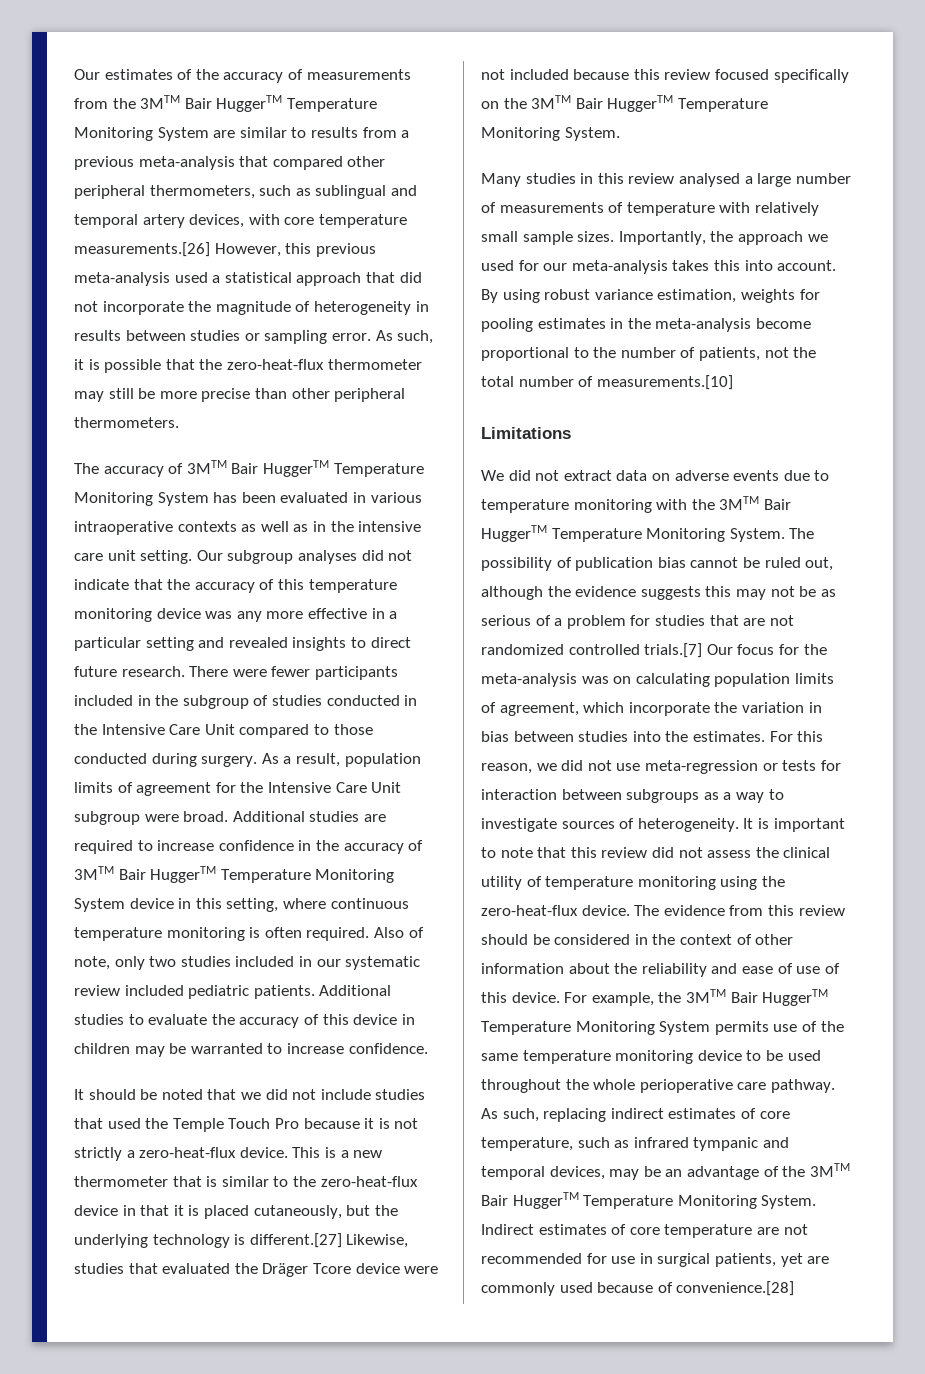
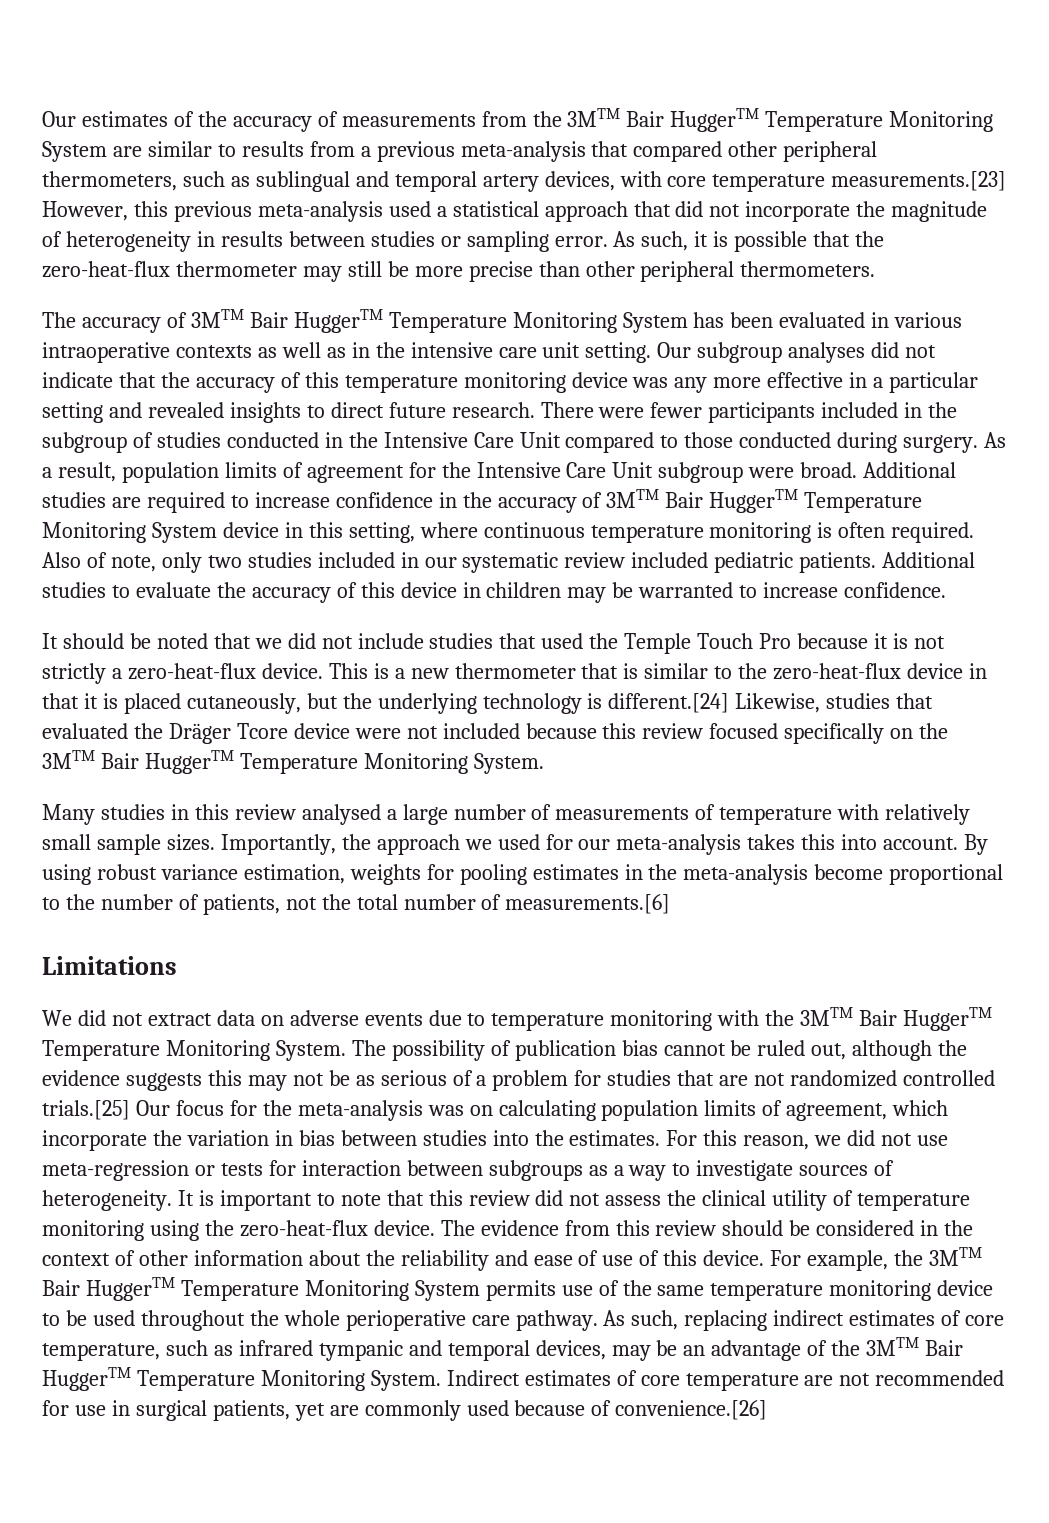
- Our estimates of the accuracy of measurements from the 3MTM Bair HuggerTM Temperature Monitoring System are similar to results from a previous meta-analysis that compared other peripheral thermometers, such as sublingual and temporal artery devices, with core temperature measurements.[26] However, this previous meta-analysis used a statistical approach that did not incorporate the magnitude of heterogeneity in results between studies or sampling error.
+ Our estimates of the accuracy of measurements from the 3MTM Bair HuggerTM Temperature Monitoring System are similar to results from a previous meta-analysis that compared other peripheral thermometers, such as sublingual and temporal artery devices, with core temperature measurements.[23] However, this previous meta-analysis used a statistical approach that did not incorporate the magnitude of heterogeneity in results between studies or sampling error.
- This is a new thermometer that is similar to the zero-heat-flux device in that it is placed cutaneously, but the underlying technology is different.[27] Likewise, studies that evaluated the Dräger Tcore device were not included because this review focused specifically on the 3MTM Bair HuggerTM Temperature Monitoring System.
+ This is a new thermometer that is similar to the zero-heat-flux device in that it is placed cutaneously, but the underlying technology is different.[24] Likewise, studies that evaluated the Dräger Tcore device were not included because this review focused specifically on the 3MTM Bair HuggerTM Temperature Monitoring System.
- By using robust variance estimation, weights for pooling estimates in the meta-analysis become proportional to the number of patients, not the total number of measurements.[10]
+ By using robust variance estimation, weights for pooling estimates in the meta-analysis become proportional to the number of patients, not the total number of measurements.[6]
- The possibility of publication bias cannot be ruled out, although the evidence suggests this may not be as serious of a problem for studies that are not randomized controlled trials.[7] Our focus for the meta-analysis was on calculating population limits of agreement, which incorporate the variation in bias between studies into the estimates.
+ The possibility of publication bias cannot be ruled out, although the evidence suggests this may not be as serious of a problem for studies that are not randomized controlled trials.[25] Our focus for the meta-analysis was on calculating population limits of agreement, which incorporate the variation in bias between studies into the estimates.
- Indirect estimates of core temperature are not recommended for use in surgical patients, yet are commonly used because of convenience.[28]
+ Indirect estimates of core temperature are not recommended for use in surgical patients, yet are commonly used because of convenience.[26]

